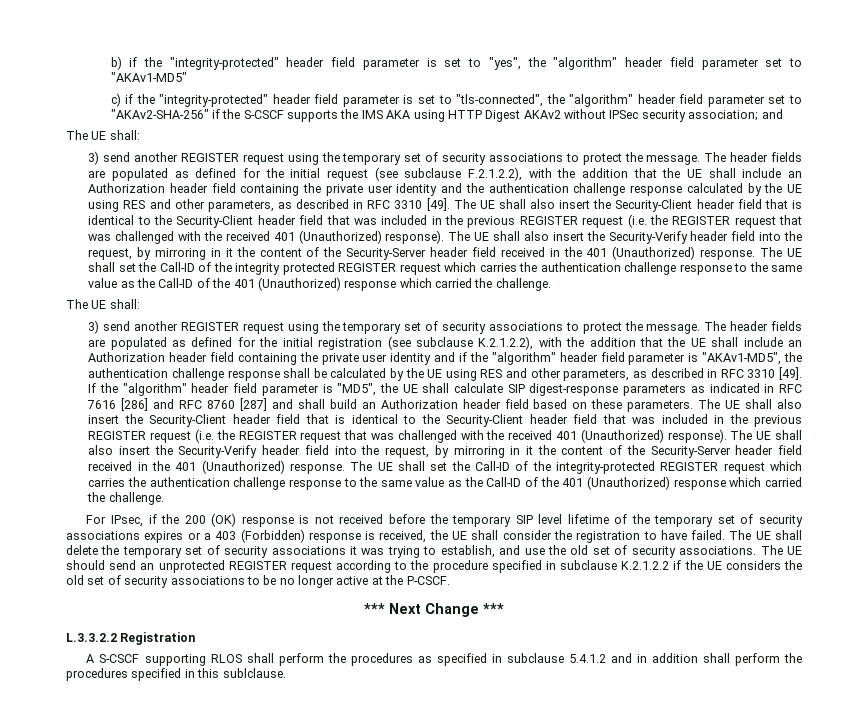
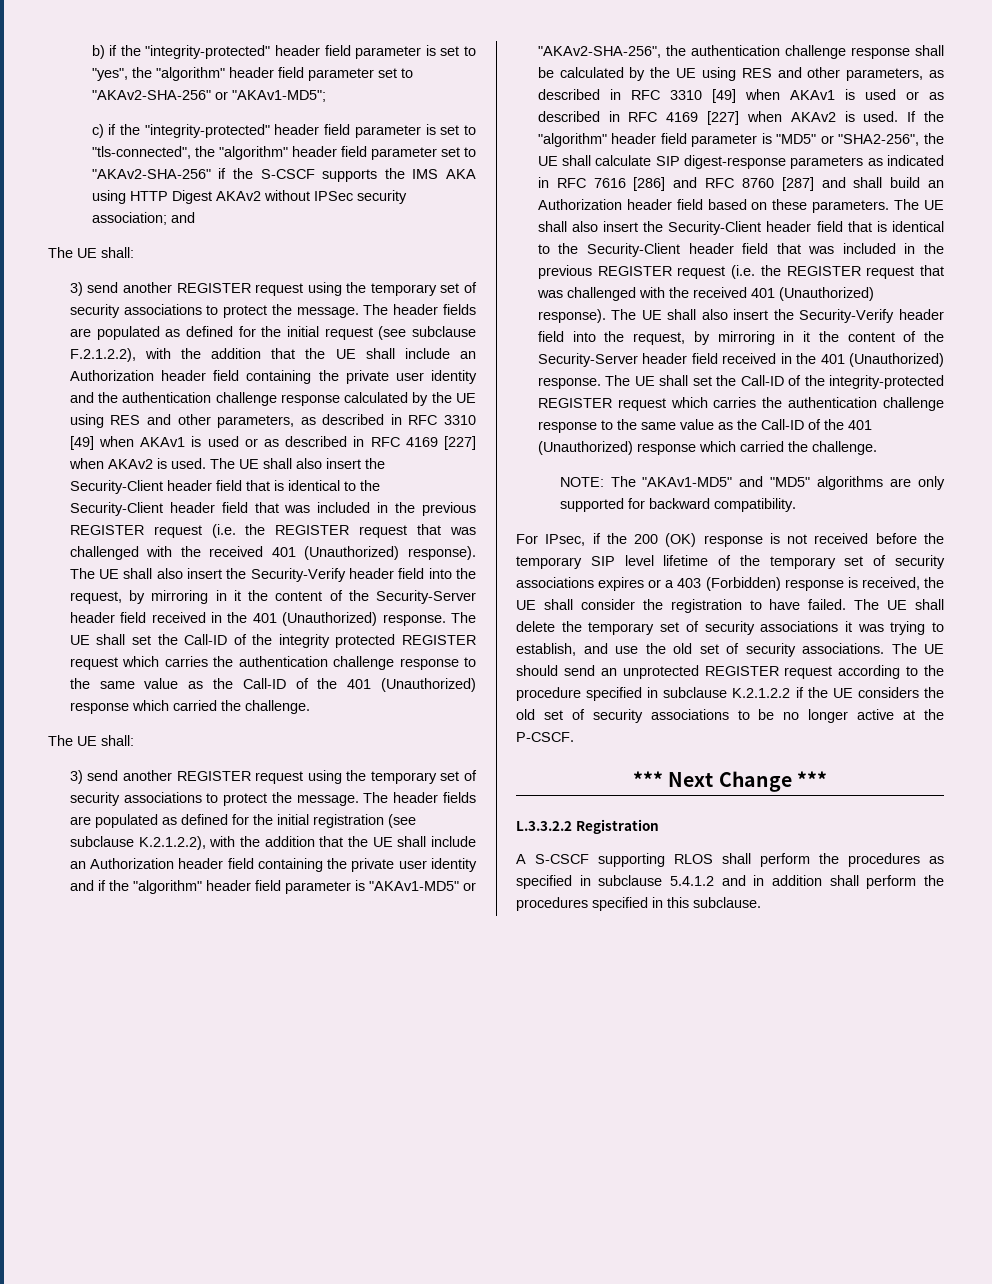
- b) if the "integrity-protected" header field parameter is set to "yes", the "algorithm" header field parameter set to "AKAv1-MD5"
+ b) if the "integrity-protected" header field parameter is set to "yes", the "algorithm" header field parameter set to "AKAv2-SHA-256" or "AKAv1-MD5";
- The header fields are populated as defined for the initial request (see subclause F.2.1.2.2), with the addition that the UE shall include an Authorization header field containing the private user identity and the authentication challenge response calculated by the UE using RES and other parameters, as described in RFC 3310 [49].
+ The header fields are populated as defined for the initial request (see subclause F.2.1.2.2), with the addition that the UE shall include an Authorization header field containing the private user identity and the authentication challenge response calculated by the UE using RES and other parameters, as described in RFC 3310 [49] when AKAv1 is used or as described in RFC 4169 [227] when AKAv2 is used.
- The header fields are populated as defined for the initial registration (see subclause K.2.1.2.2), with the addition that the UE shall include an Authorization header field containing the private user identity and if the "algorithm" header field parameter is "AKAv1-MD5", the authentication challenge response shall be calculated by the UE using RES and other parameters, as described in RFC 3310 [49].
+ The header fields are populated as defined for the initial registration (see subclause K.2.1.2.2), with the addition that the UE shall include an Authorization header field containing the private user identity and if the "algorithm" header field parameter is "AKAv1-MD5" or "AKAv2-SHA-256", the authentication challenge response shall be calculated by the UE using RES and other parameters, as described in RFC 3310 [49] when AKAv1 is used or as described in RFC 4169 [227] when AKAv2 is used.
- If the "algorithm" header field parameter is "MD5", the UE shall calculate SIP digest-response parameters as indicated in RFC 7616 [286] and RFC 8760 [287] and shall build an Authorization header field based on these parameters.
+ If the "algorithm" header field parameter is "MD5" or "SHA2-256", the UE shall calculate SIP digest-response parameters as indicated in RFC 7616 [286] and RFC 8760 [287] and shall build an Authorization header field based on these parameters.
+ NOTE: The "AKAv1-MD5" and "MD5" algorithms are only supported for backward compatibility.
- A S-CSCF supporting RLOS shall perform the procedures as specified in subclause 5.4.1.2 and in addition shall perform the procedures specified in this sublclause.
+ A S-CSCF supporting RLOS shall perform the procedures as specified in subclause 5.4.1.2 and in addition shall perform the procedures specified in this subclause.

